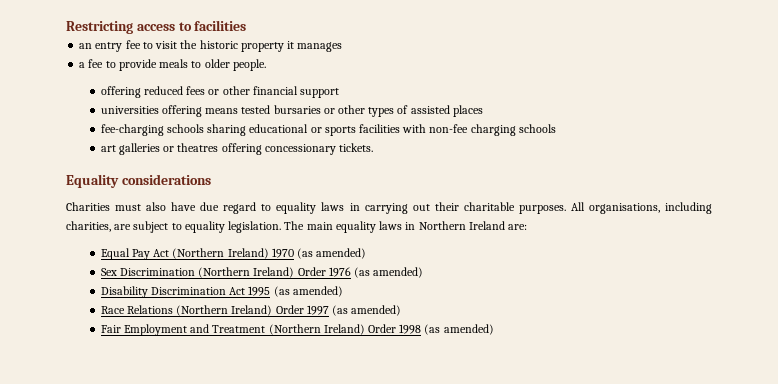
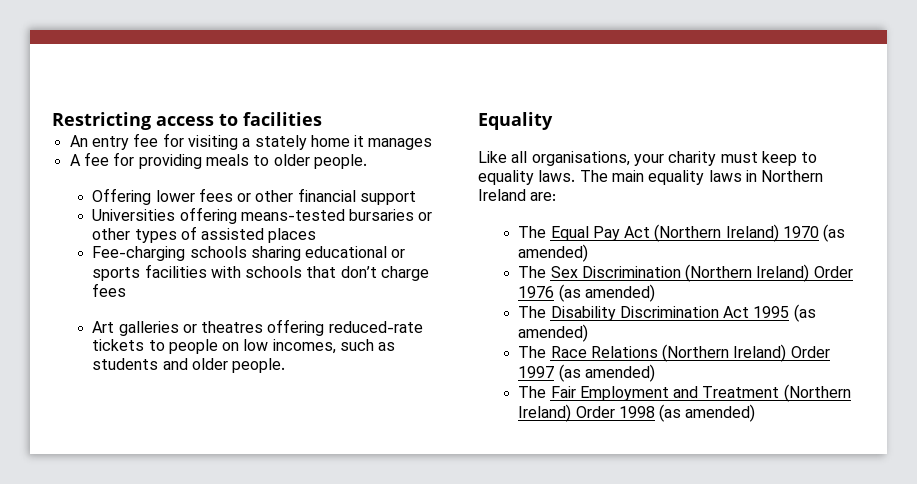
- an entry fee to visit the historic property it manages
- a fee to provide meals to older people.
+ An entry fee for visiting a stately home it manages
+ A fee for providing meals to older people.
- offering reduced fees or other financial support
+ Offering lower fees or other financial support
- universities offering means tested bursaries or other types of assisted places
+ Universities offering means-tested bursaries or other types of assisted places
- fee-charging schools sharing educational or sports facilities with non-fee charging schools
- art galleries or theatres offering concessionary tickets.
- Equality considerations
- Charities must also have due regard to equality laws in carrying out their charitable purposes. All organisations, including charities, are subject to equality legislation.
+ Fee-charging schools sharing educational or sports facilities with schools that don’t charge fees
+ Art galleries or theatres offering reduced-rate tickets to people on low incomes, such as students and older people.
+ Equality
+ Like all organisations, your charity must keep to equality laws.
- Equal Pay Act (Northern Ireland) 1970 (as amended)
+ The Equal Pay Act (Northern Ireland) 1970 (as amended)
- Sex Discrimination (Northern Ireland) Order 1976 (as amended)
+ The Sex Discrimination (Northern Ireland) Order 1976 (as amended)
- Disability Discrimination Act 1995 (as amended)
+ The Disability Discrimination Act 1995 (as amended)
- Race Relations (Northern Ireland) Order 1997 (as amended)
+ The Race Relations (Northern Ireland) Order 1997 (as amended)
- Fair Employment and Treatment (Northern Ireland) Order 1998 (as amended)
+ The Fair Employment and Treatment (Northern Ireland) Order 1998 (as amended)

